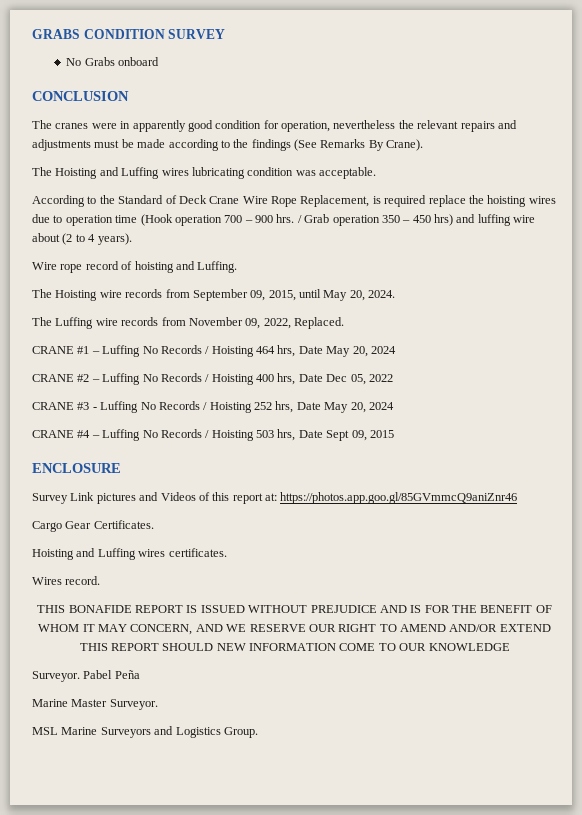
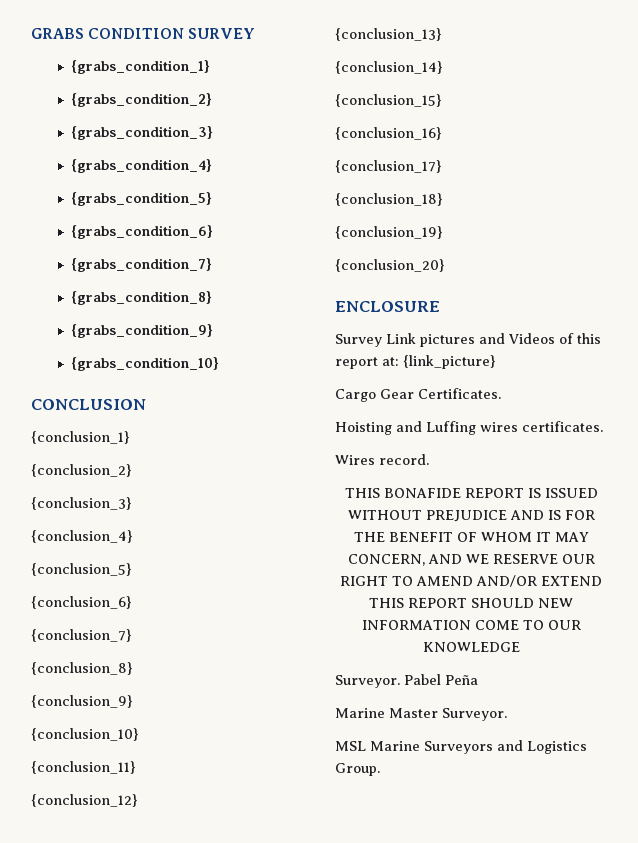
- No Grabs onboard
+ {grabs_condition_1}
+ {grabs_condition_2}
+ {grabs_condition_3}
+ {grabs_condition_4}
+ {grabs_condition_5}
+ {grabs_condition_6}
+ {grabs_condition_7}
+ {grabs_condition_8}
+ {grabs_condition_9}
+ {grabs_condition_10}
  CONCLUSION
- The cranes were in apparently good condition for operation, nevertheless the relevant repairs and adjustments must be made according to the findings (See Remarks By Crane).
- The Hoisting and Luffing wires lubricating condition was acceptable.
- According to the Standard of Deck Crane Wire Rope Replacement, is required replace the hoisting wires due to operation time (Hook operation 700 – 900 hrs. / Grab operation 350 – 450 hrs) and luffing wire about (2 to 4 years).
- Wire rope record of hoisting and Luffing.
- The Hoisting wire records from September 09, 2015, until May 20, 2024.
- The Luffing wire records from November 09, 2022, Replaced.
- CRANE #1 – Luffing No Records / Hoisting 464 hrs, Date May 20, 2024
- CRANE #2 – Luffing No Records / Hoisting 400 hrs, Date Dec 05, 2022
- CRANE #3 - Luffing No Records / Hoisting 252 hrs, Date May 20, 2024
- CRANE #4 – Luffing No Records / Hoisting 503 hrs, Date Sept 09, 2015
+ {conclusion_1}
+ {conclusion_2}
+ {conclusion_3}
+ {conclusion_4}
+ {conclusion_5}
+ {conclusion_6}
+ {conclusion_7}
+ {conclusion_8}
+ {conclusion_9}
+ {conclusion_10}
+ {conclusion_11}
+ {conclusion_12}
+ {conclusion_13}
+ {conclusion_14}
+ {conclusion_15}
+ {conclusion_16}
+ {conclusion_17}
+ {conclusion_18}
+ {conclusion_19}
+ {conclusion_20}
- Survey Link pictures and Videos of this report at: https://photos.app.goo.gl/85GVmmcQ9aniZnr46
+ Survey Link pictures and Videos of this report at: {link_picture}

